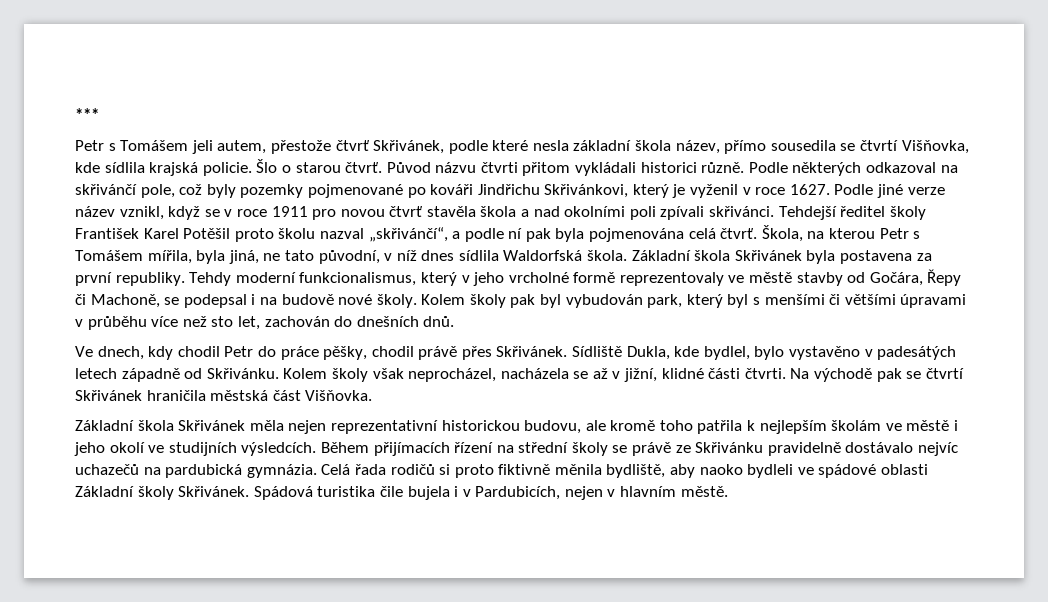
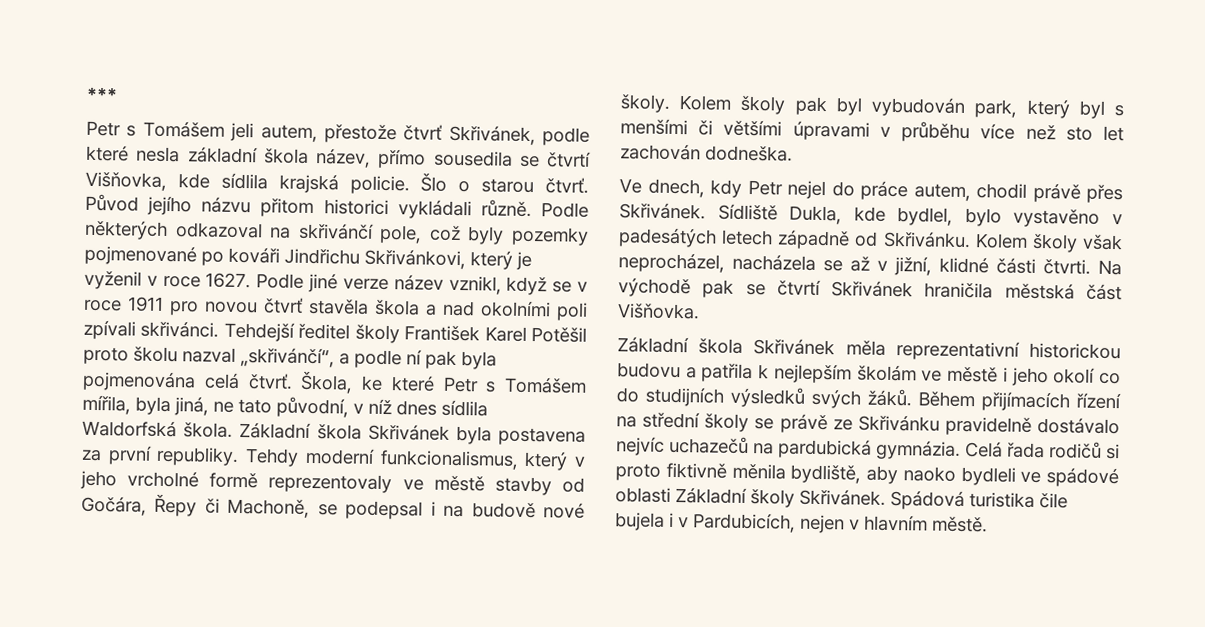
- Původ názvu čtvrti přitom vykládali historici různě.
+ Původ jejího názvu přitom historici vykládali různě.
- Škola, na kterou Petr s Tomášem mířila, byla jiná, ne tato původní, v níž dnes sídlila Waldorfská škola.
+ Škola, ke které Petr s Tomášem mířila, byla jiná, ne tato původní, v níž dnes sídlila Waldorfská škola.
- Kolem školy pak byl vybudován park, který byl s menšími či většími úpravami v průběhu více než sto let, zachován do dnešních dnů.
+ Kolem školy pak byl vybudován park, který byl s menšími či většími úpravami v průběhu více než sto let zachován dodneška.
- Ve dnech, kdy chodil Petr do práce pěšky, chodil právě přes Skřivánek.
+ Ve dnech, kdy Petr nejel do práce autem, chodil právě přes Skřivánek.
- Základní škola Skřivánek měla nejen reprezentativní historickou budovu, ale kromě toho patřila k nejlepším školám ve městě i jeho okolí ve studijních výsledcích.
+ Základní škola Skřivánek měla reprezentativní historickou budovu a patřila k nejlepším školám ve městě i jeho okolí co do studijních výsledků svých žáků.

